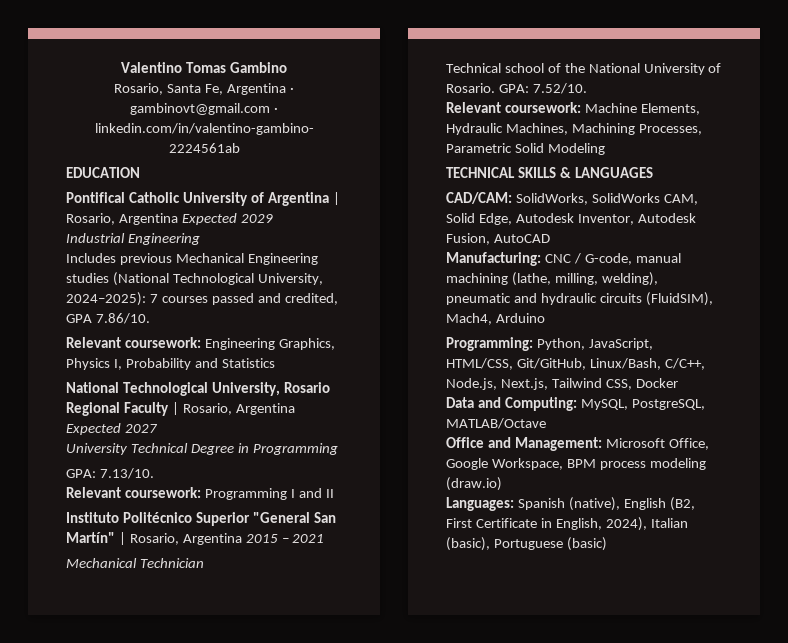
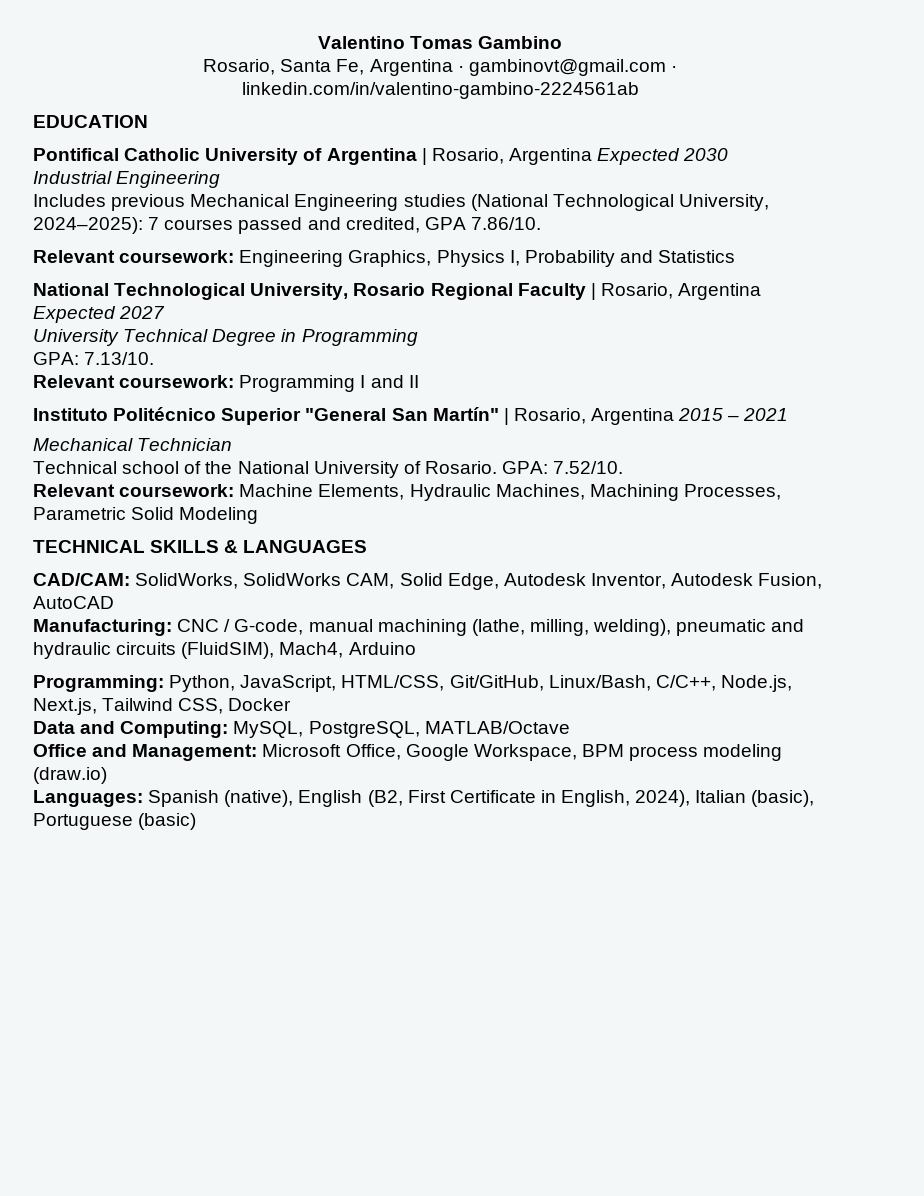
- Pontifical Catholic University of Argentina | Rosario, Argentina Expected 2029
+ Pontifical Catholic University of Argentina | Rosario, Argentina Expected 2030

